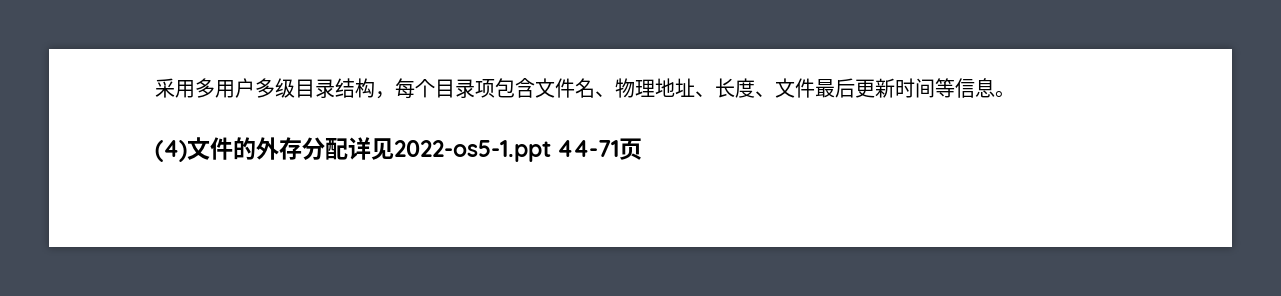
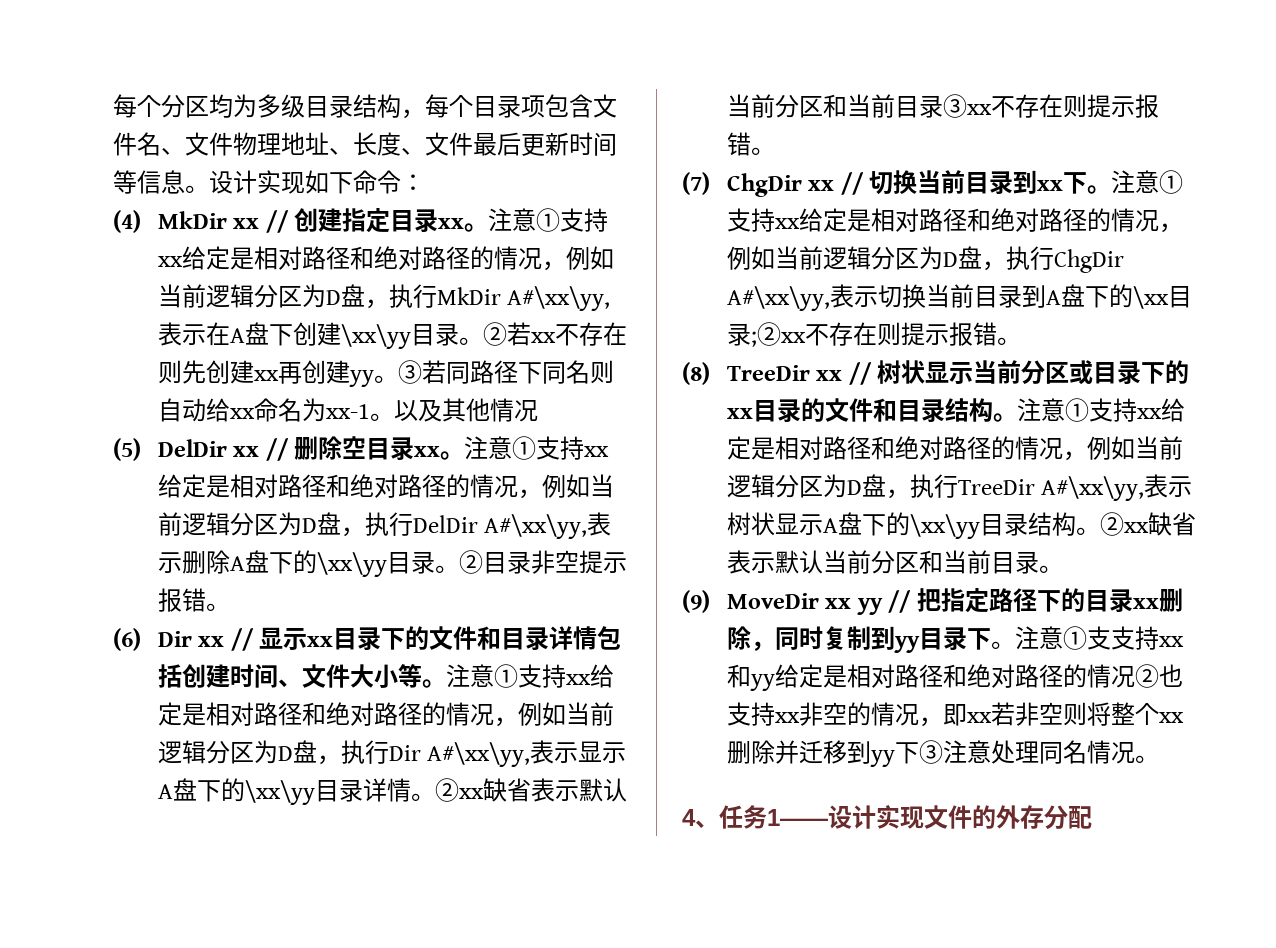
- 采用多用户多级目录结构，每个目录项包含文件名、物理地址、长度、文件最后更新时间等信息。
- (4)文件的外存分配详见2022-os5-1.ppt 44-71页
+ 每个分区均为多级目录结构，每个目录项包含文件名、文件物理地址、长度、文件最后更新时间等信息。设计实现如下命令：
+ (4) MkDir xx // 创建指定目录xx。注意①支持xx给定是相对路径和绝对路径的情况，例如当前逻辑分区为D盘，执行MkDir A#\xx\yy,表示在A盘下创建\xx\yy目录。②若xx不存在则先创建xx再创建yy。③若同路径下同名则自动给xx命名为xx-1。以及其他情况
+ (5) DelDir xx // 删除空目录xx。注意①支持xx给定是相对路径和绝对路径的情况，例如当前逻辑分区为D盘，执行DelDir A#\xx\yy,表示删除A盘下的\xx\yy目录。②目录非空提示报错。
+ (6) Dir xx // 显示xx目录下的文件和目录详情包括创建时间、文件大小等。注意①支持xx给定是相对路径和绝对路径的情况，例如当前逻辑分区为D盘，执行Dir A#\xx\yy,表示显示A盘下的\xx\yy目录详情。②xx缺省表示默认当前分区和当前目录③xx不存在则提示报错。
+ (7) ChgDir xx // 切换当前目录到xx下。注意①支持xx给定是相对路径和绝对路径的情况，例如当前逻辑分区为D盘，执行ChgDir A#\xx\yy,表示切换当前目录到A盘下的\xx目录;②xx不存在则提示报错。
+ (8) TreeDir xx // 树状显示当前分区或目录下的xx目录的文件和目录结构。注意①支持xx给定是相对路径和绝对路径的情况，例如当前逻辑分区为D盘，执行TreeDir A#\xx\yy,表示树状显示A盘下的\xx\yy目录结构。②xx缺省表示默认当前分区和当前目录。
+ (9) MoveDir xx yy // 把指定路径下的目录xx删除，同时复制到yy目录下。注意①支支持xx和yy给定是相对路径和绝对路径的情况②也支持xx非空的情况，即xx若非空则将整个xx删除并迁移到yy下③注意处理同名情况。
+ 4、任务1——设计实现文件的外存分配

